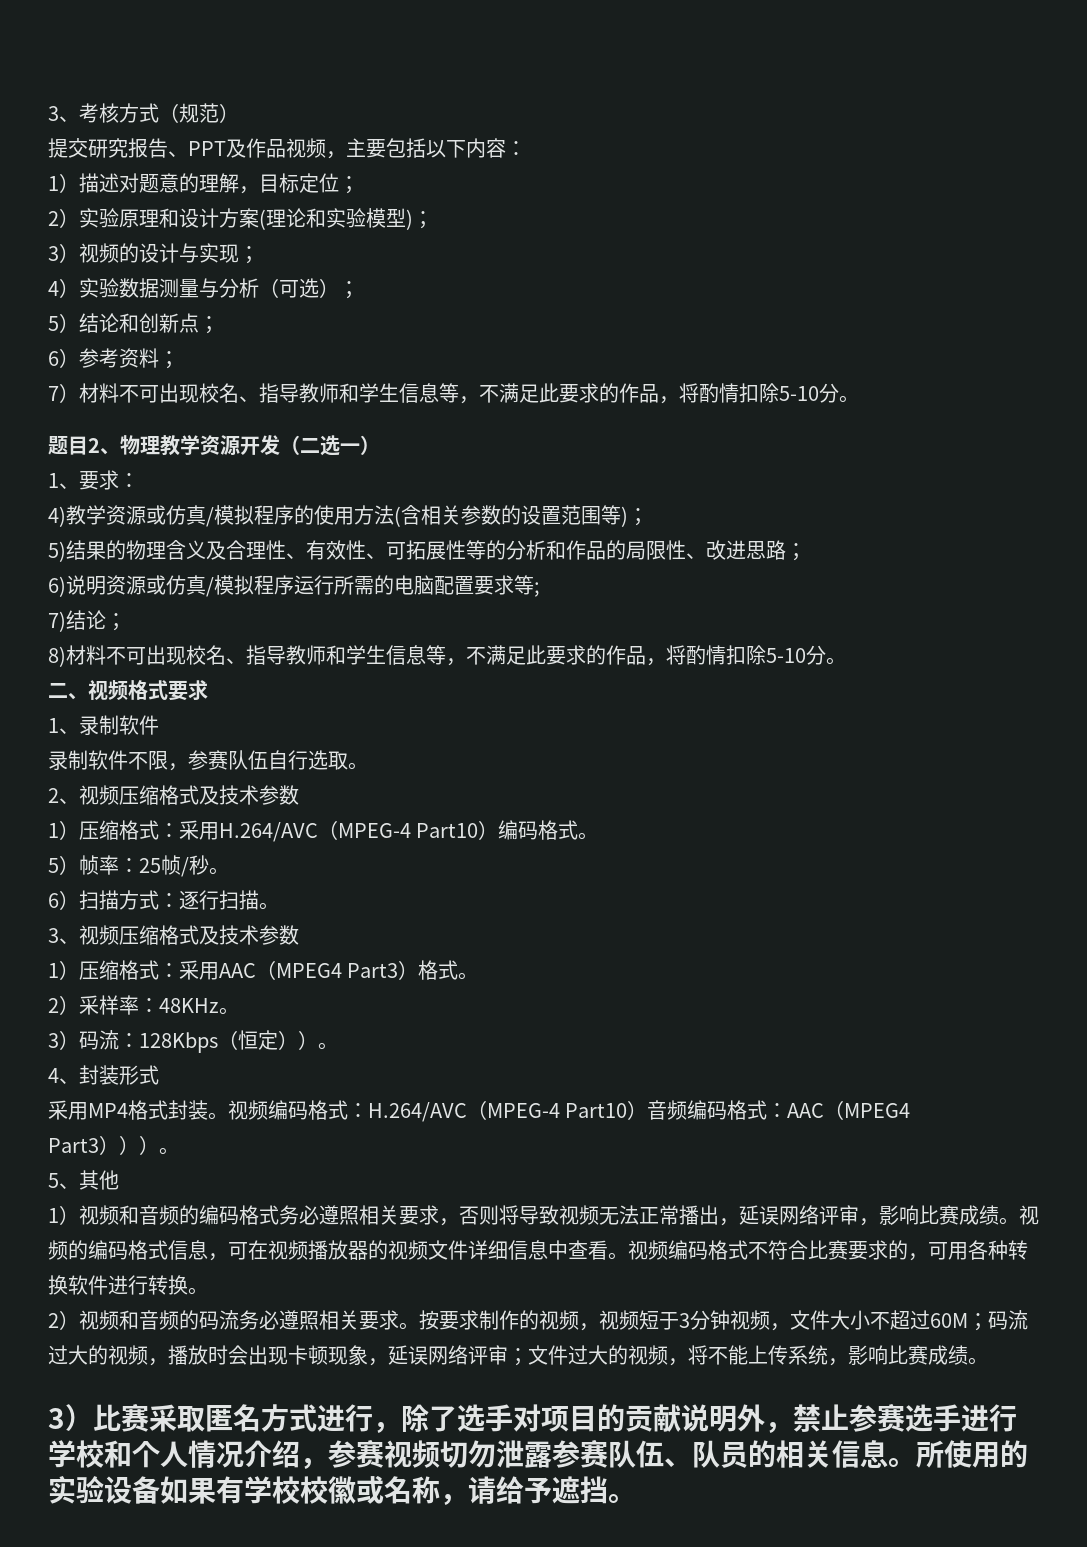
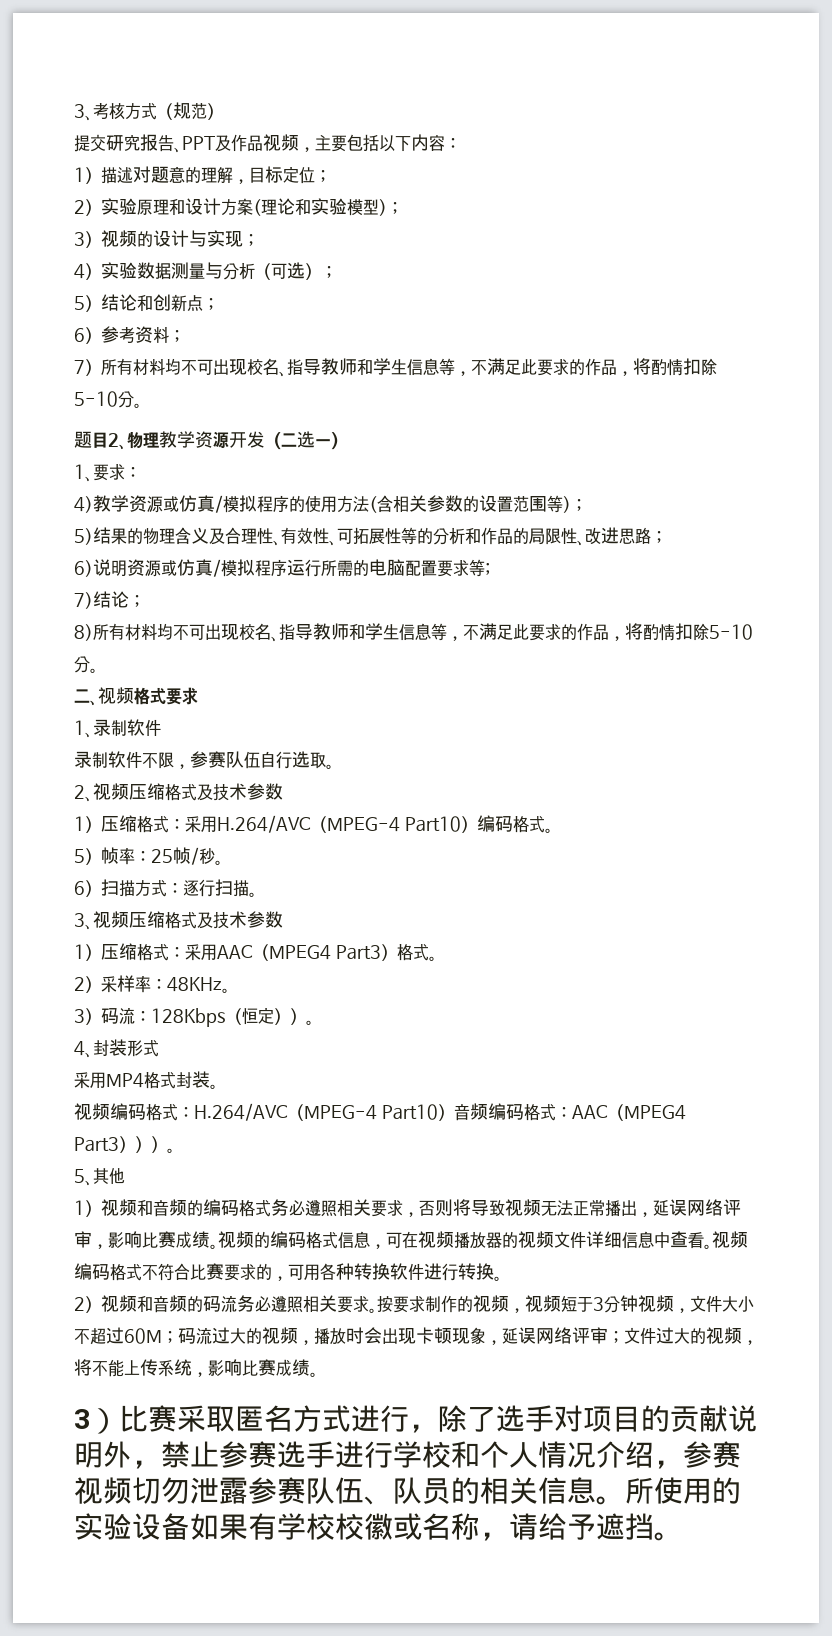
- 7）材料不可出现校名、指导教师和学生信息等，不满足此要求的作品，将酌情扣除5-10分。
+ 7）所有材料均不可出现校名、指导教师和学生信息等，不满足此要求的作品，将酌情扣除5-10分。
- 8)材料不可出现校名、指导教师和学生信息等，不满足此要求的作品，将酌情扣除5-10分。
+ 8)所有材料均不可出现校名、指导教师和学生信息等，不满足此要求的作品，将酌情扣除5-10分。
- 采用MP4格式封装。视频编码格式：H.264/AVC（MPEG-4 Part10）音频编码格式：AAC（MPEG4 Part3）））。
+ 采用MP4格式封装。
+ 视频编码格式：H.264/AVC（MPEG-4 Part10）音频编码格式：AAC（MPEG4 Part3）））。

